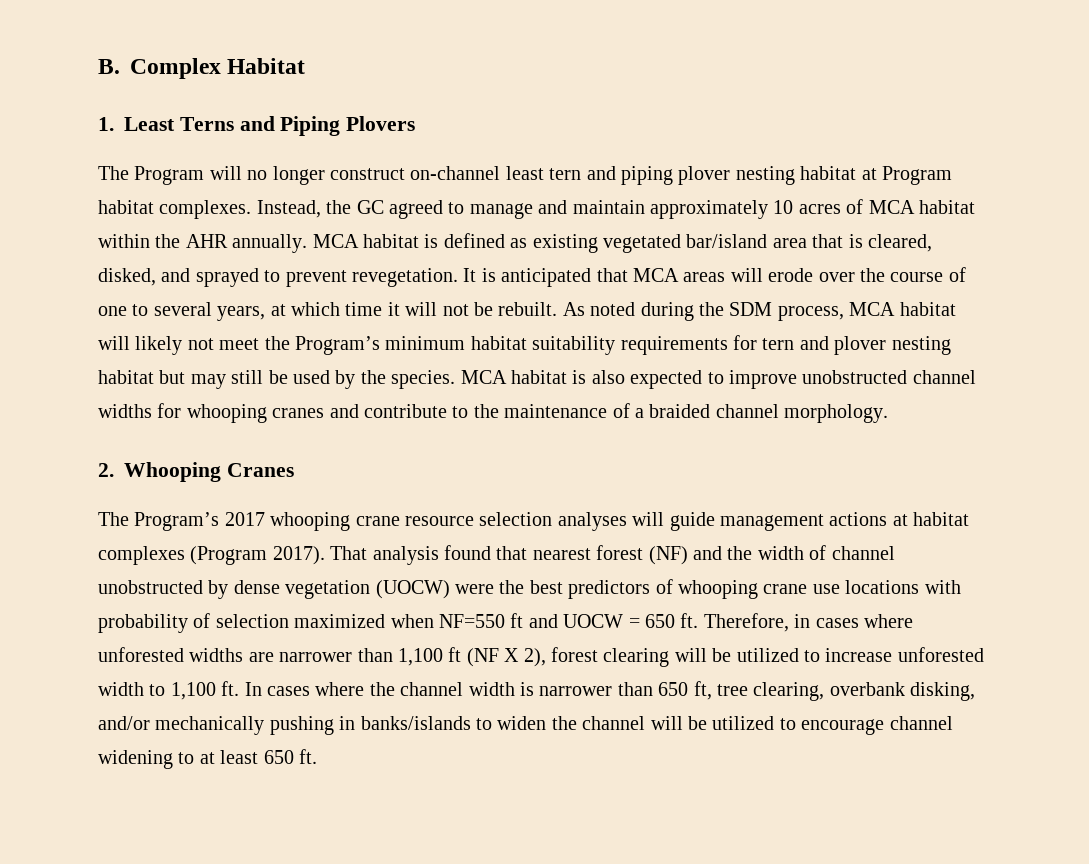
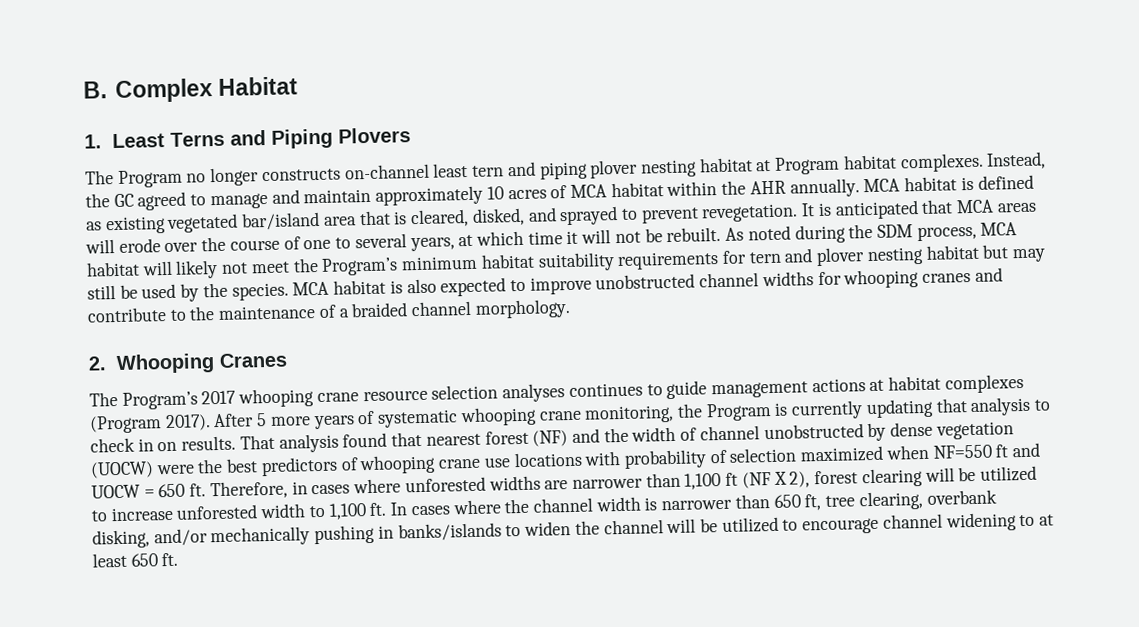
- The Program will no longer construct on-channel least tern and piping plover nesting habitat at Program habitat complexes.
+ The Program no longer constructs on-channel least tern and piping plover nesting habitat at Program habitat complexes.
- The Program’s 2017 whooping crane resource selection analyses will guide management actions at habitat complexes (Program 2017).
+ The Program’s 2017 whooping crane resource selection analyses continues to guide management actions at habitat complexes (Program 2017).
+ After 5 more years of systematic whooping crane monitoring, the Program is currently updating that analysis to check in on results.

